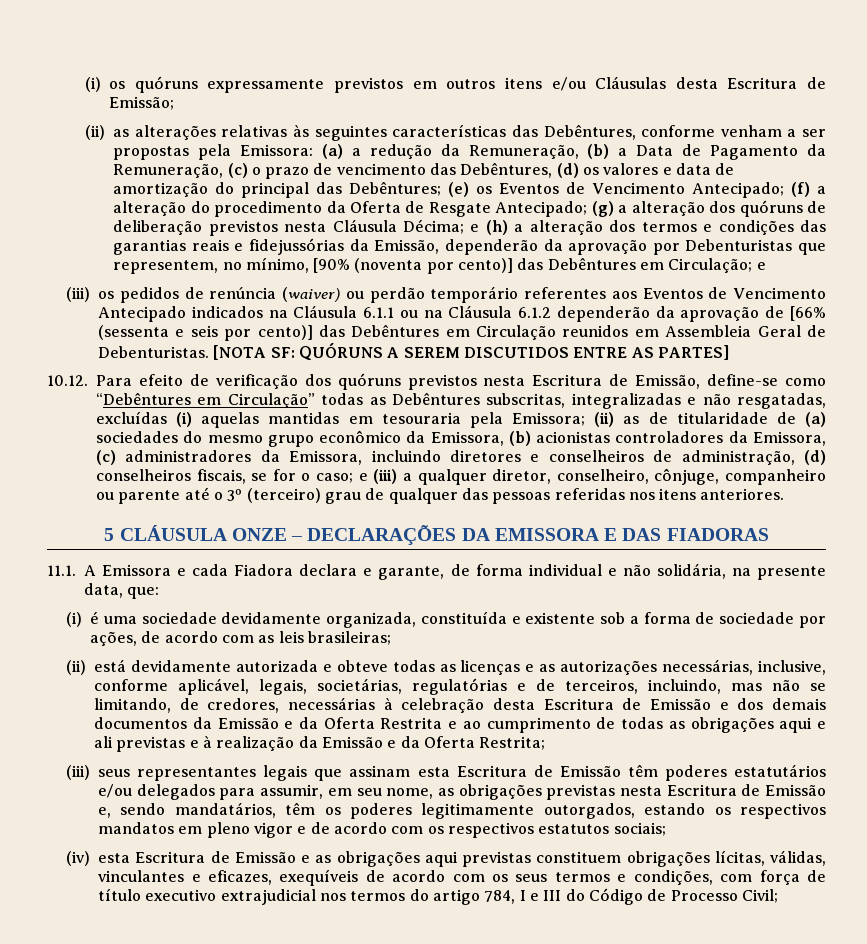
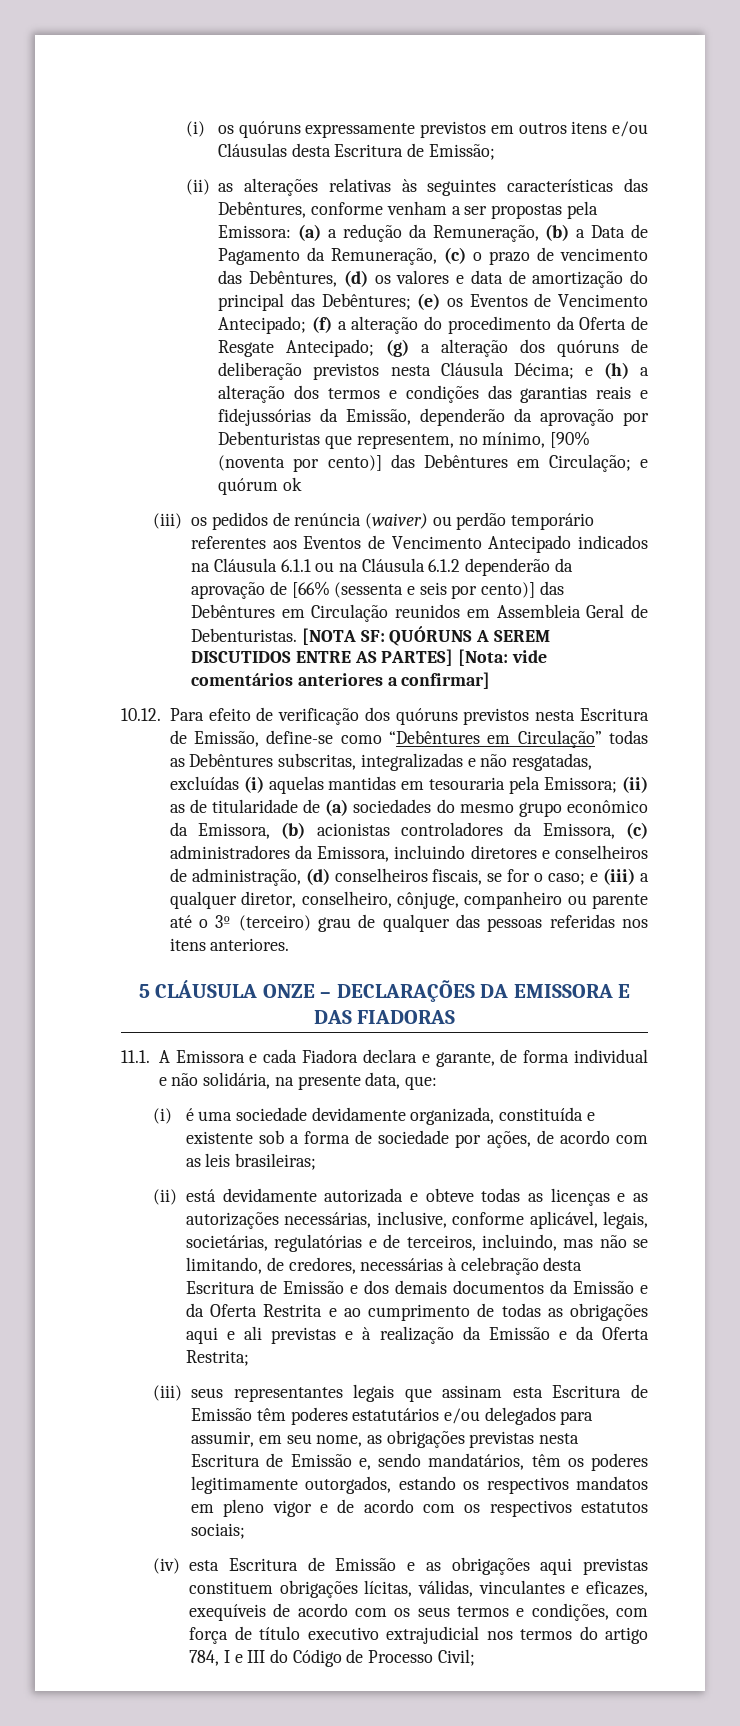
- e (h) a alteração dos termos e condições das garantias reais e fidejussórias da Emissão, dependerão da aprovação por Debenturistas que representem, no mínimo, [90% (noventa por cento)] das Debêntures em Circulação; e
+ e (h) a alteração dos termos e condições das garantias reais e fidejussórias da Emissão, dependerão da aprovação por Debenturistas que representem, no mínimo, [90% (noventa por cento)] das Debêntures em Circulação; e quórum ok
- [NOTA SF: QUÓRUNS A SEREM DISCUTIDOS ENTRE AS PARTES]
+ [NOTA SF: QUÓRUNS A SEREM DISCUTIDOS ENTRE AS PARTES] [Nota: vide comentários anteriores a confirmar]

